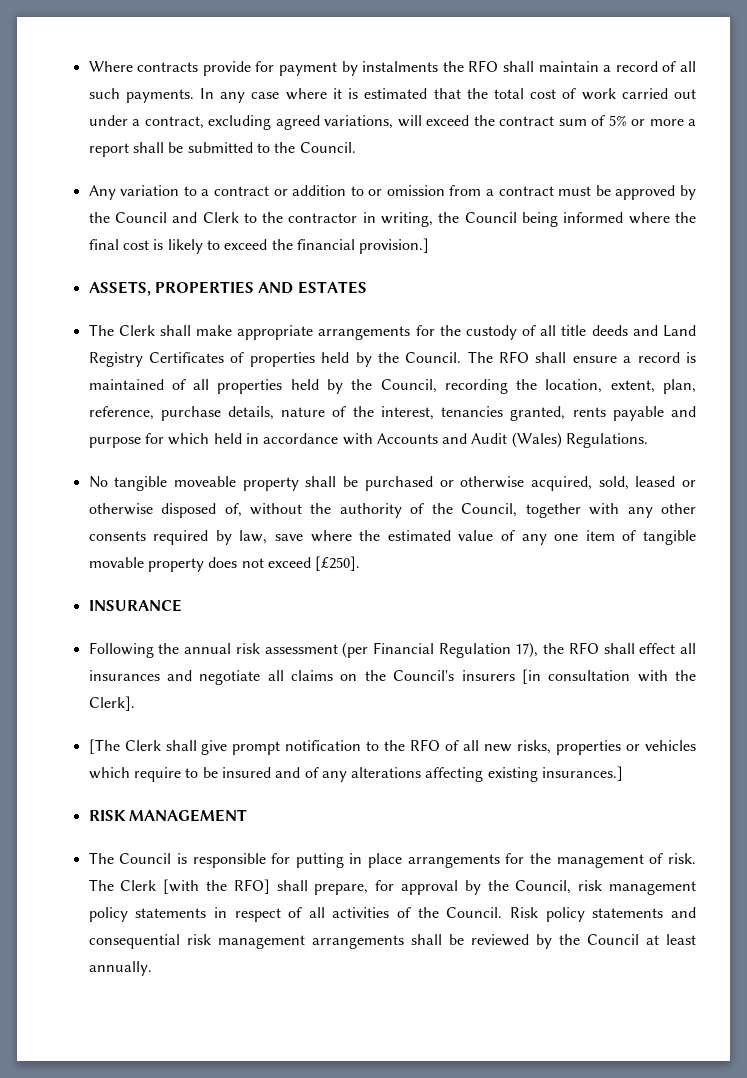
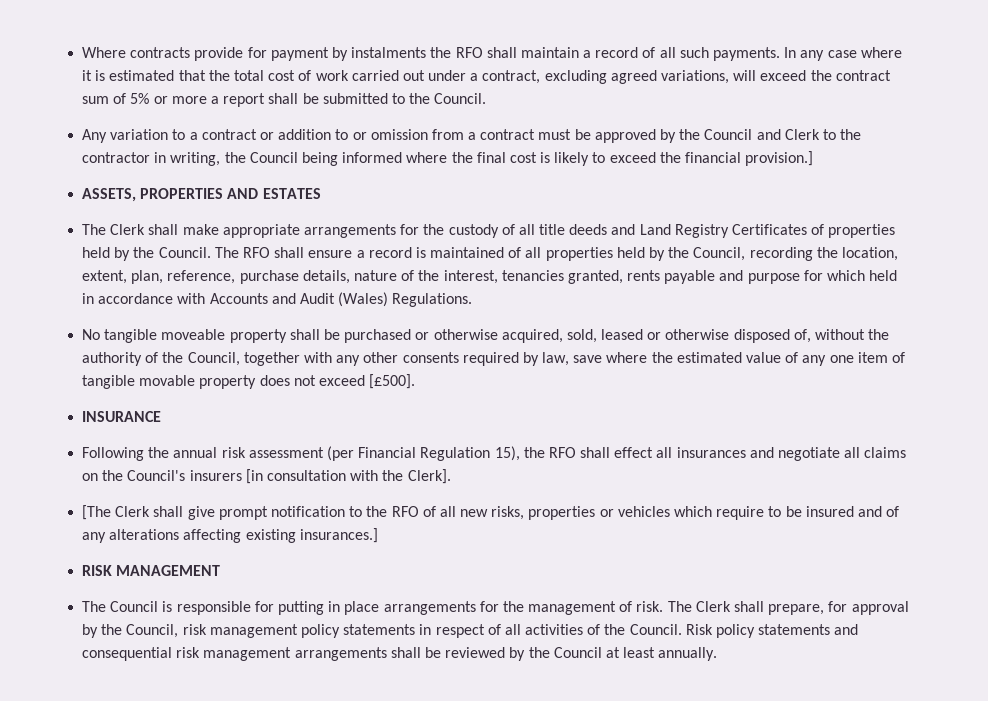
- No tangible moveable property shall be purchased or otherwise acquired, sold, leased or otherwise disposed of, without the authority of the Council, together with any other consents required by law, save where the estimated value of any one item of tangible movable property does not exceed [£250].
+ No tangible moveable property shall be purchased or otherwise acquired, sold, leased or otherwise disposed of, without the authority of the Council, together with any other consents required by law, save where the estimated value of any one item of tangible movable property does not exceed [£500].
- Following the annual risk assessment (per Financial Regulation 17), the RFO shall effect all insurances and negotiate all claims on the Council's insurers [in consultation with the Clerk].
+ Following the annual risk assessment (per Financial Regulation 15), the RFO shall effect all insurances and negotiate all claims on the Council's insurers [in consultation with the Clerk].
- The Clerk [with the RFO] shall prepare, for approval by the Council, risk management policy statements in respect of all activities of the Council.
+ The Clerk shall prepare, for approval by the Council, risk management policy statements in respect of all activities of the Council.

